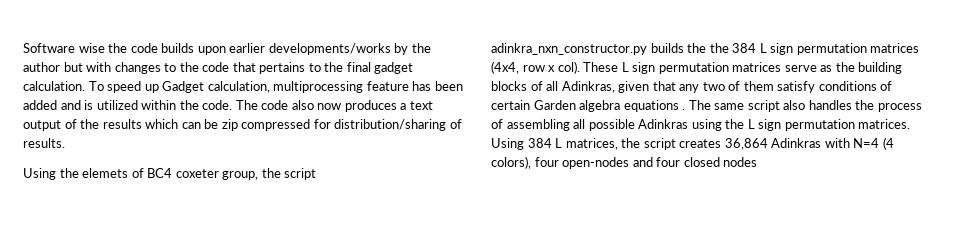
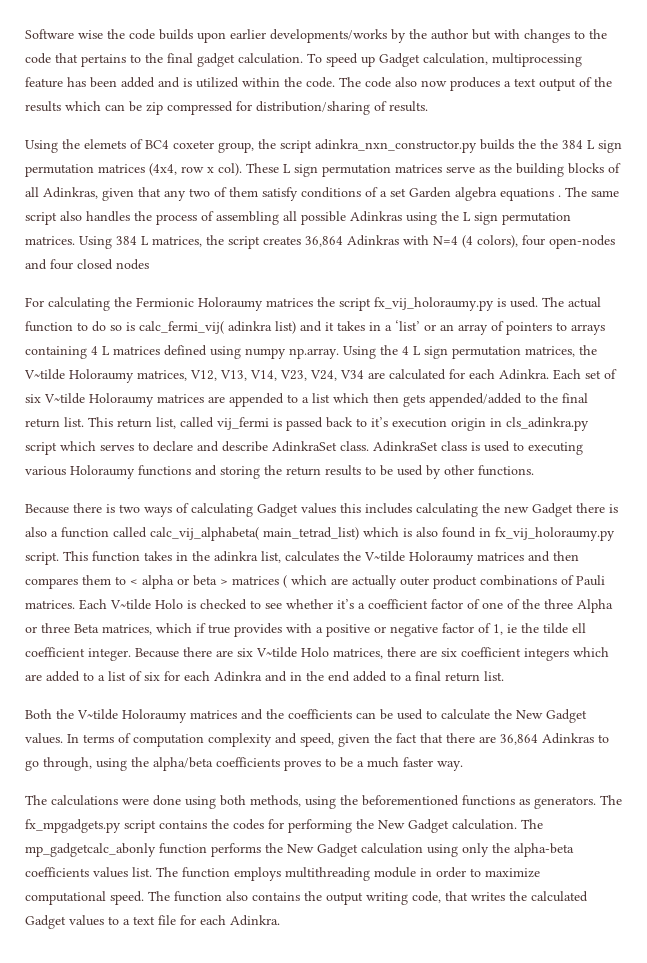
- These L sign permutation matrices serve as the building blocks of all Adinkras, given that any two of them satisfy conditions of certain Garden algebra equations .
+ These L sign permutation matrices serve as the building blocks of all Adinkras, given that any two of them satisfy conditions of a set Garden algebra equations .
+ For calculating the Fermionic Holoraumy matrices the script fx_vij_holoraumy.py is used. The actual function to do so is calc_fermi_vij( adinkra list) and it takes in a ‘list’ or an array of pointers to arrays containing 4 L matrices defined using numpy np.array. Using the 4 L sign permutation matrices, the V~tilde Holoraumy matrices, V12, V13, V14, V23, V24, V34 are calculated for each Adinkra. Each set of six V~tilde Holoraumy matrices are appended to a list which then gets appended/added to the final return list. This return list, called vij_fermi is passed back to it’s execution origin in cls_adinkra.py script which serves to declare and describe AdinkraSet class. AdinkraSet class is used to executing various Holoraumy functions and storing the return results to be used by other functions.
+ Because there is two ways of calculating Gadget values this includes calculating the new Gadget there is also a function called calc_vij_alphabeta( main_tetrad_list) which is also found in fx_vij_holoraumy.py script. This function takes in the adinkra list, calculates the V~tilde Holoraumy matrices and then compares them to < alpha or beta > matrices ( which are actually outer product combinations of Pauli matrices. Each V~tilde Holo is checked to see whether it’s a coefficient factor of one of the three Alpha or three Beta matrices, which if true provides with a positive or negative factor of 1, ie the tilde ell coefficient integer. Because there are six V~tilde Holo matrices, there are six coefficient integers which are added to a list of six for each Adinkra and in the end added to a final return list.
+ Both the V~tilde Holoraumy matrices and the coefficients can be used to calculate the New Gadget values. In terms of computation complexity and speed, given the fact that there are 36,864 Adinkras to go through, using the alpha/beta coefficients proves to be a much faster way.
+ The calculations were done using both methods, using the beforementioned functions as generators. The fx_mpgadgets.py script contains the codes for performing the New Gadget calculation. The mp_gadgetcalc_abonly function performs the New Gadget calculation using only the alpha-beta coefficients values list. The function employs multithreading module in order to maximize computational speed. The function also contains the output writing code, that writes the calculated Gadget values to a text file for each Adinkra.

